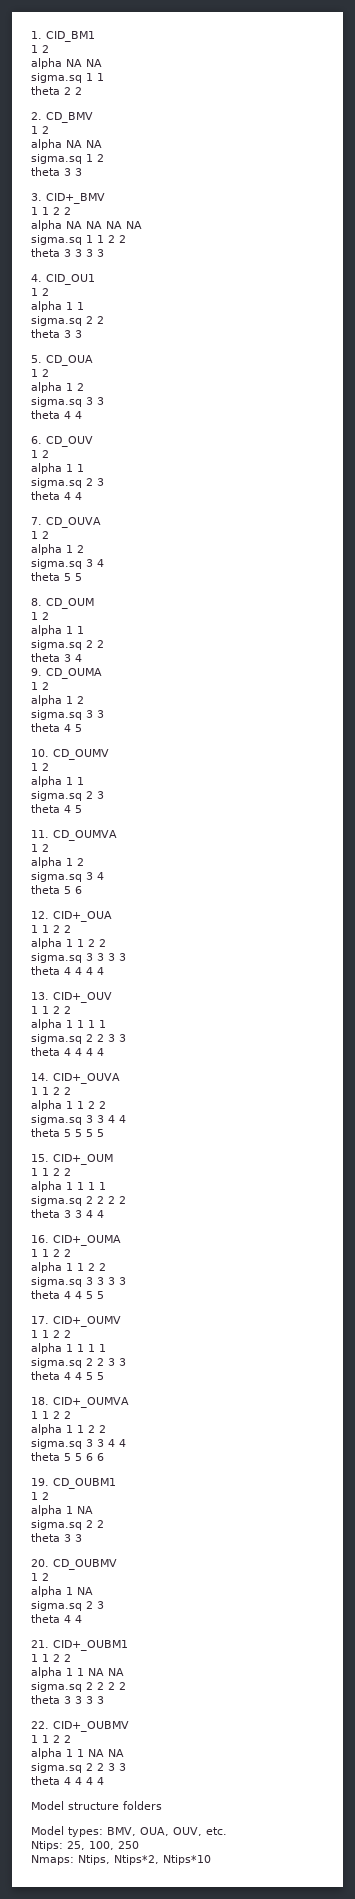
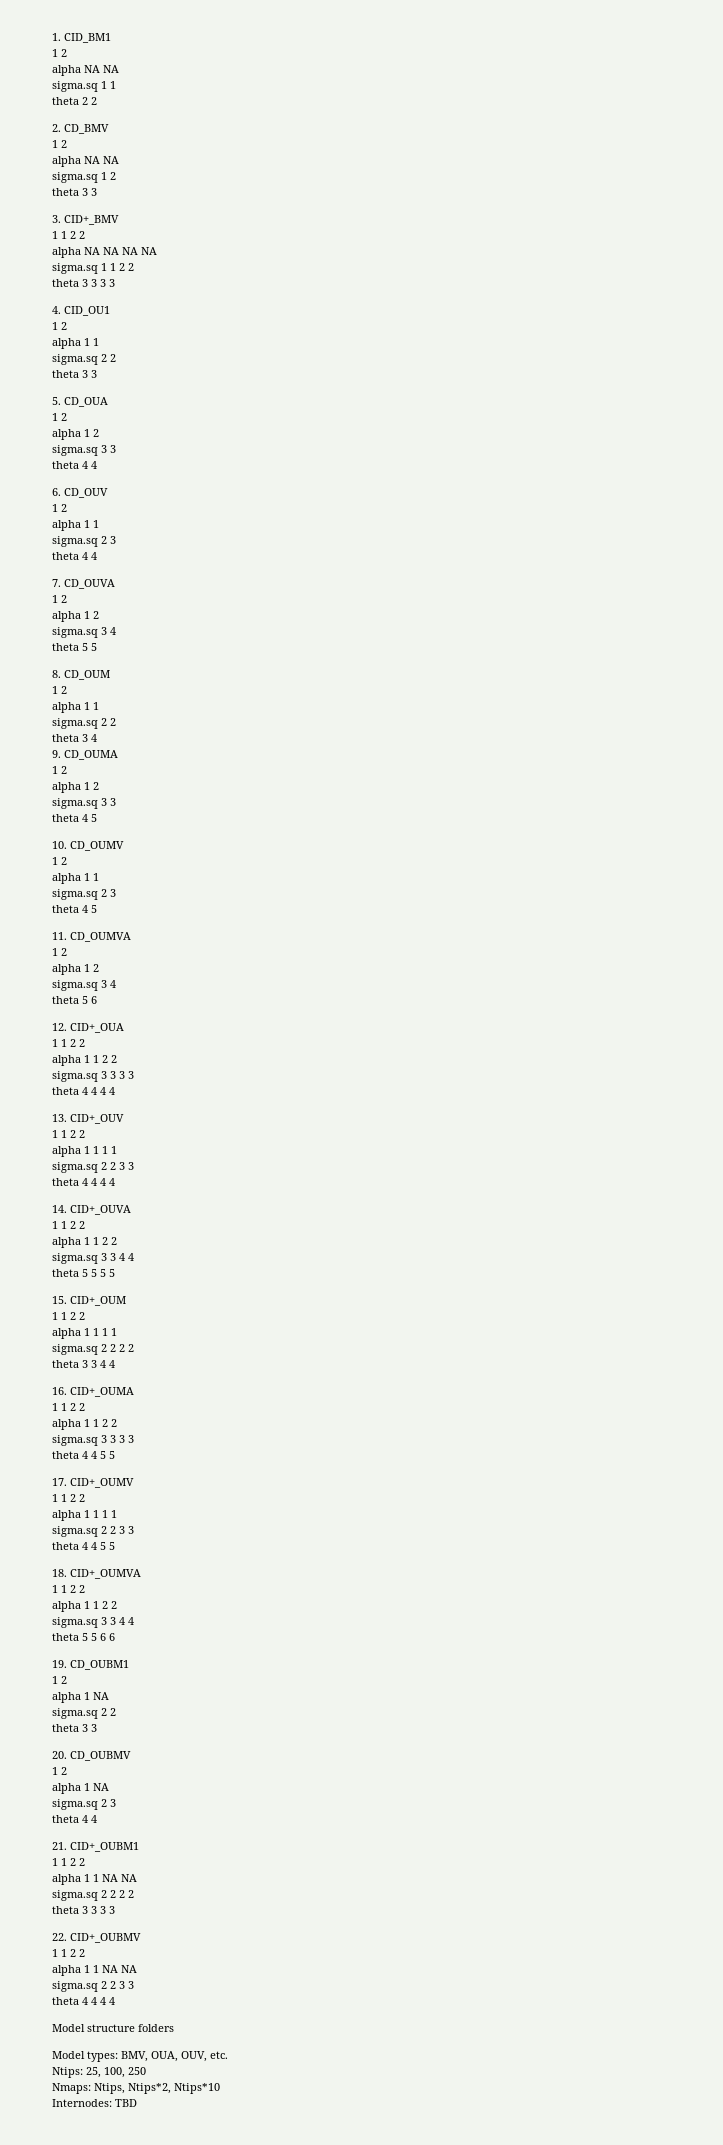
+ Internodes: TBD

